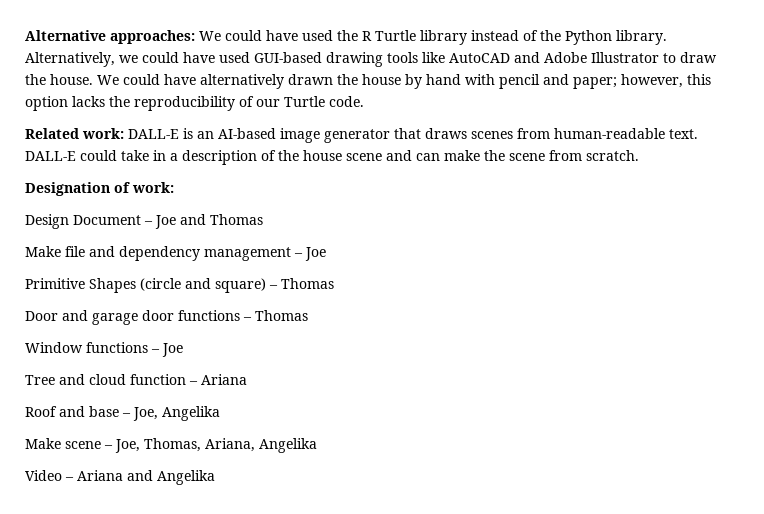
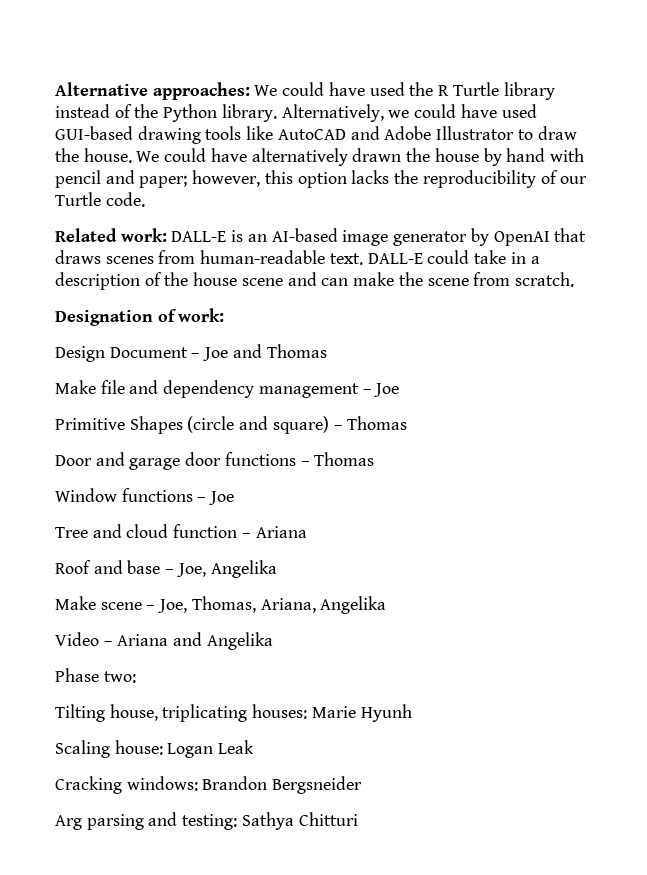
- Related work: DALL-E is an AI-based image generator that draws scenes from human-readable text.
+ Related work: DALL-E is an AI-based image generator by OpenAI that draws scenes from human-readable text.
+ Phase two:
+ Tilting house, triplicating houses: Marie Hyunh
+ Scaling house: Logan Leak
+ Cracking windows: Brandon Bergsneider
+ Arg parsing and testing: Sathya Chitturi

